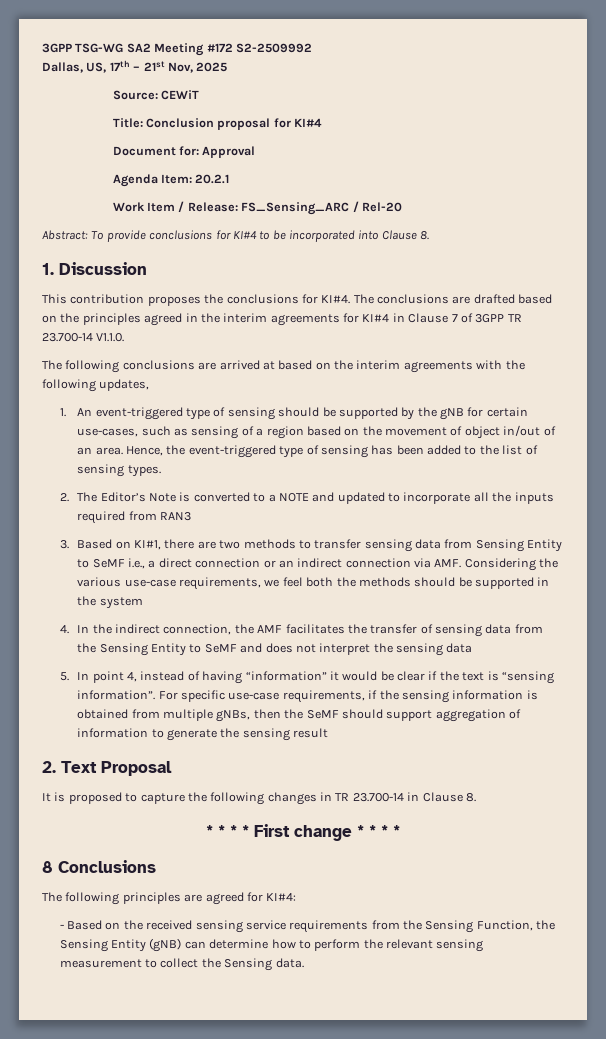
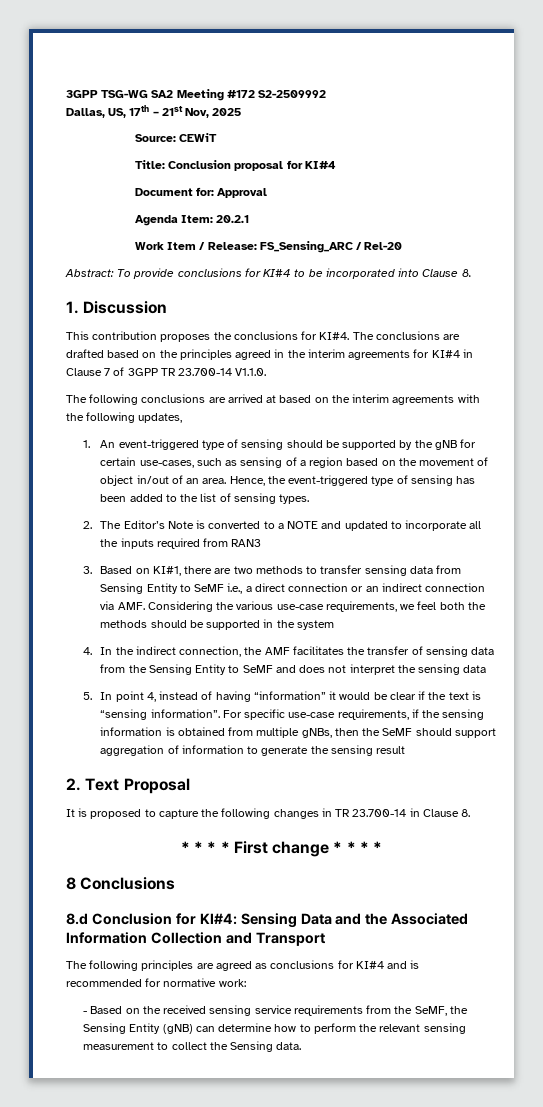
+ 8.d Conclusion for KI#4: Sensing Data and the Associated Information Collection and Transport
- The following principles are agreed for KI#4:
+ The following principles are agreed as conclusions for KI#4 and is recommended for normative work:
- - Based on the received sensing service requirements from the Sensing Function, the Sensing Entity (gNB) can determine how to perform the relevant sensing measurement to collect the Sensing data.
+ - Based on the received sensing service requirements from the SeMF, the Sensing Entity (gNB) can determine how to perform the relevant sensing measurement to collect the Sensing data.

